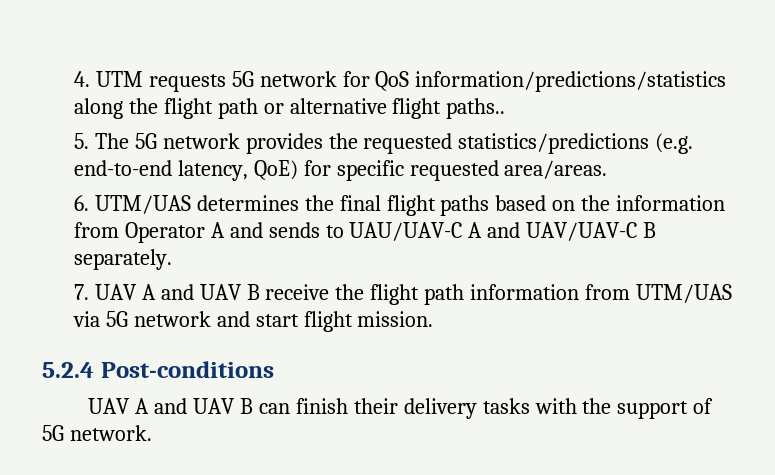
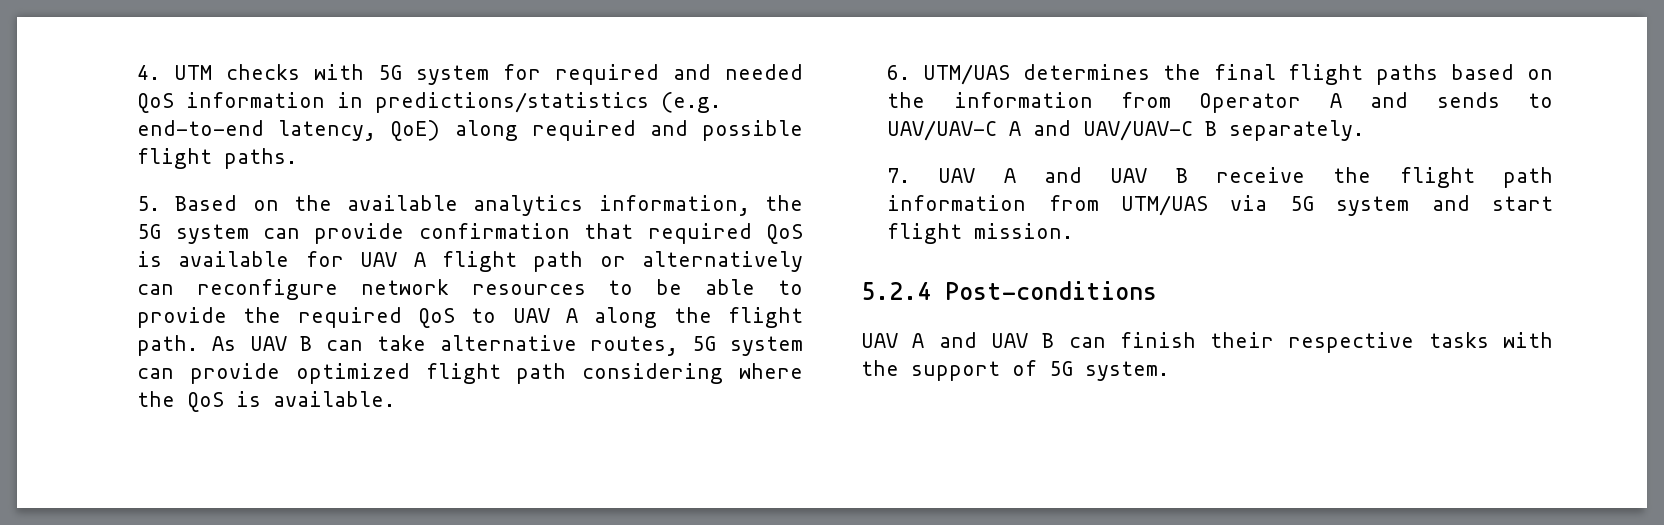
- 4. UTM requests 5G network for QoS information/predictions/statistics along the flight path or alternative flight paths..
- 5. The 5G network provides the requested statistics/predictions (e.g. end-to-end latency, QoE) for specific requested area/areas.
+ 4. UTM checks with 5G system for required and needed QoS information in predictions/statistics (e.g. end-to-end latency, QoE) along required and possible flight paths.
+ 5. Based on the available analytics information, the 5G system can provide confirmation that required QoS is available for UAV A flight path or alternatively can reconfigure network resources to be able to provide the required QoS to UAV A along the flight path. As UAV B can take alternative routes, 5G system can provide optimized flight path considering where the QoS is available.
- 6. UTM/UAS determines the final flight paths based on the information from Operator A and sends to UAU/UAV-C A and UAV/UAV-C B separately.
+ 6. UTM/UAS determines the final flight paths based on the information from Operator A and sends to UAV/UAV-C A and UAV/UAV-C B separately.
- 7. UAV A and UAV B receive the flight path information from UTM/UAS via 5G network and start flight mission.
+ 7. UAV A and UAV B receive the flight path information from UTM/UAS via 5G system and start flight mission.
- UAV A and UAV B can finish their delivery tasks with the support of 5G network.
+ UAV A and UAV B can finish their respective tasks with the support of 5G system.

